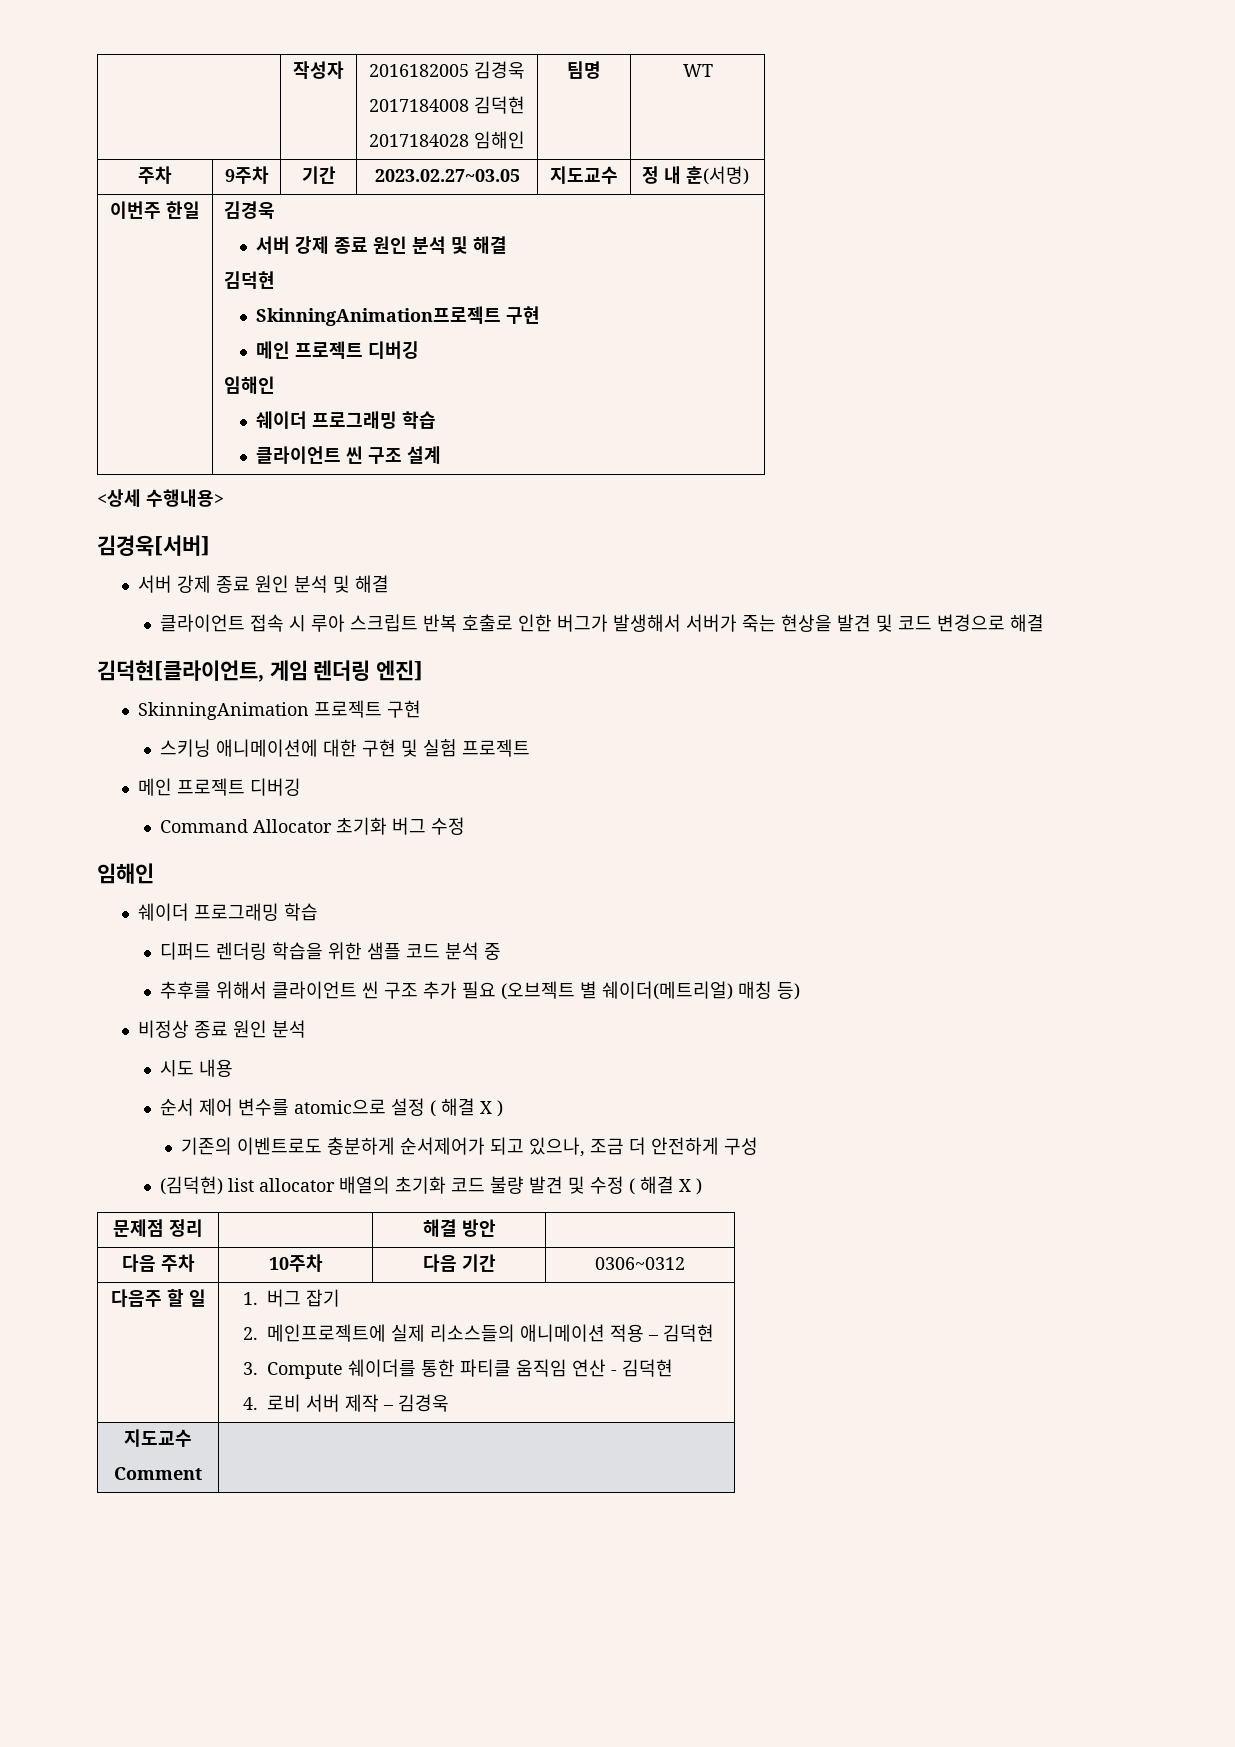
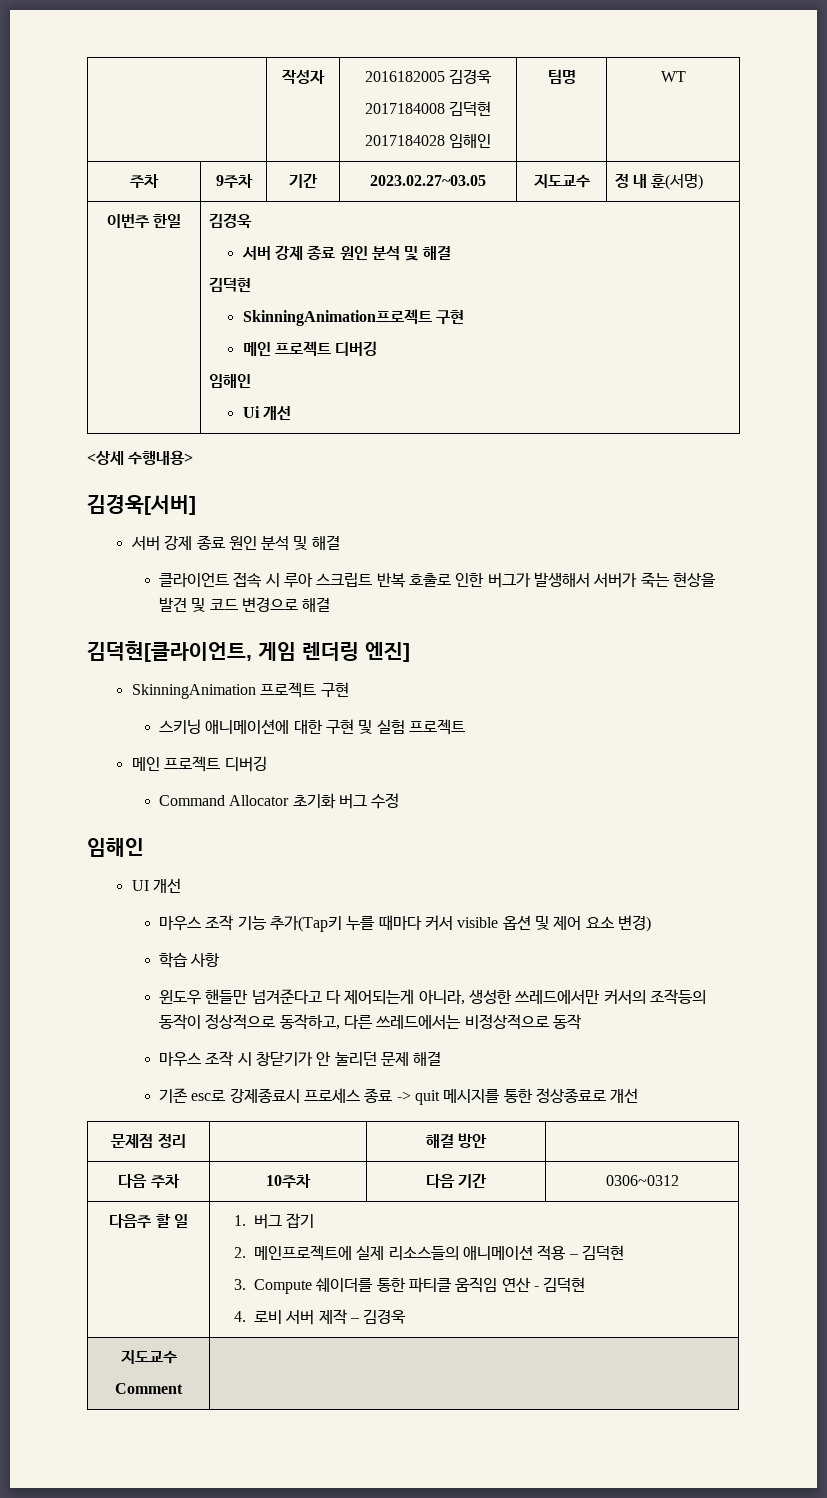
  이번주 한일 | 김경욱
  서버 강제 종료 원인 분석 및 해결
  김덕현
  SkinningAnimation프로젝트 구현
  메인 프로젝트 디버깅
  임해인
- 쉐이더 프로그래밍 학습
- 클라이언트 씬 구조 설계
+ Ui 개선
  Command Allocator 초기화 버그 수정
  임해인
- 쉐이더 프로그래밍 학습
- 디퍼드 렌더링 학습을 위한 샘플 코드 분석 중
- 추후를 위해서 클라이언트 씬 구조 추가 필요 (오브젝트 별 쉐이더(메트리얼) 매칭 등)
- 비정상 종료 원인 분석
- 시도 내용
- 순서 제어 변수를 atomic으로 설정 ( 해결 X )
- 기존의 이벤트로도 충분하게 순서제어가 되고 있으나, 조금 더 안전하게 구성
- (김덕현) list allocator 배열의 초기화 코드 불량 발견 및 수정 ( 해결 X )
+ UI 개선
+ 마우스 조작 기능 추가(Tap키 누를 때마다 커서 visible 옵션 및 제어 요소 변경)
+ 학습 사항
+ 윈도우 핸들만 넘겨준다고 다 제어되는게 아니라, 생성한 쓰레드에서만 커서의 조작등의 동작이 정상적으로 동작하고, 다른 쓰레드에서는 비정상적으로 동작
+ 마우스 조작 시 창닫기가 안 눌리던 문제 해결
+ 기존 esc로 강제종료시 프로세스 종료 -> quit 메시지를 통한 정상종료로 개선

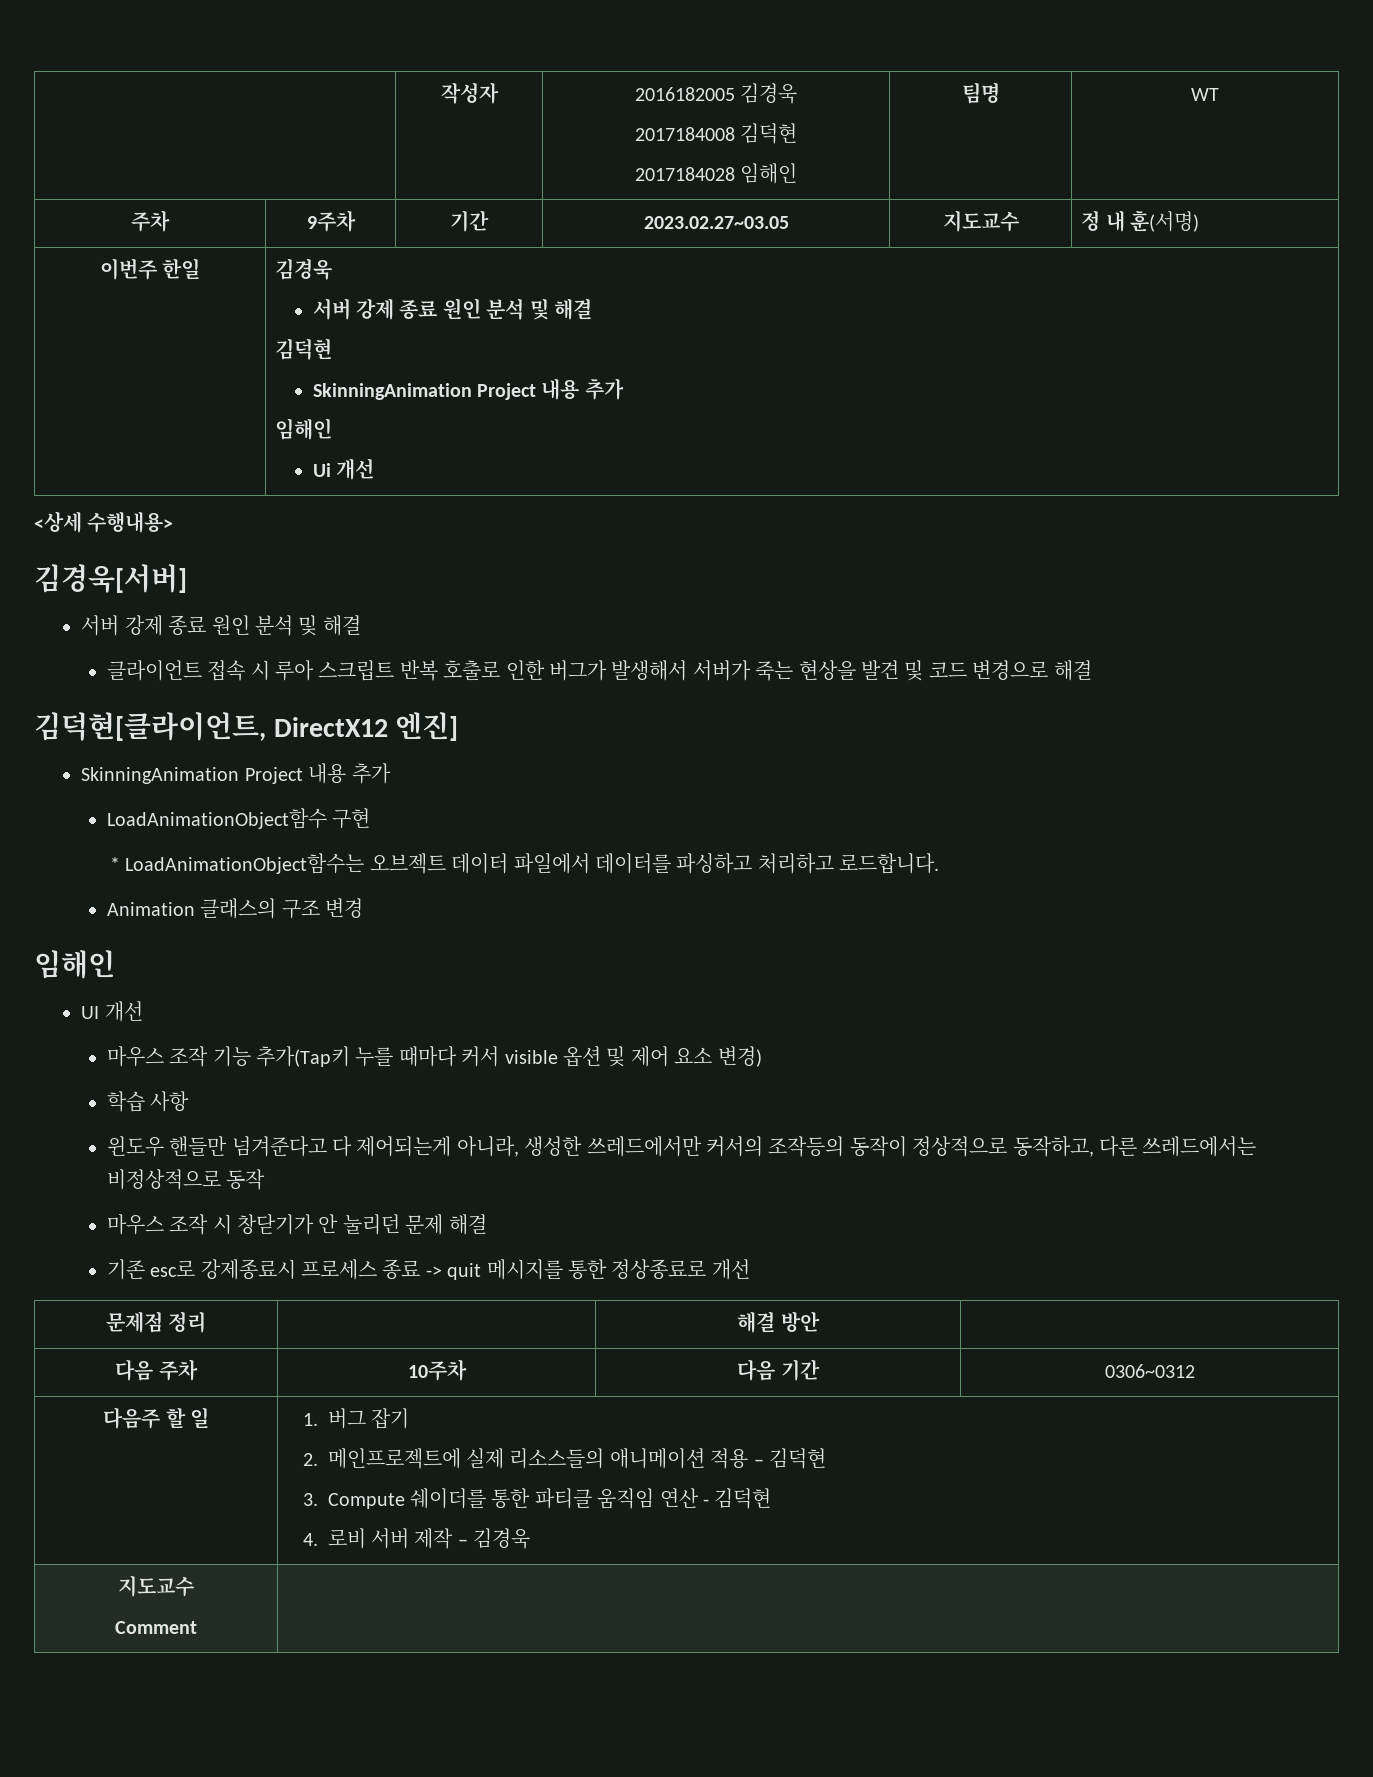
  이번주 한일 | 김경욱
  서버 강제 종료 원인 분석 및 해결
  김덕현
- SkinningAnimation프로젝트 구현
- 메인 프로젝트 디버깅
+ SkinningAnimation Project 내용 추가
- 김덕현[클라이언트, 게임 렌더링 엔진]
- SkinningAnimation 프로젝트 구현
- 스키닝 애니메이션에 대한 구현 및 실험 프로젝트
- 메인 프로젝트 디버깅
- Command Allocator 초기화 버그 수정
+ 김덕현[클라이언트, DirectX12 엔진]
+ SkinningAnimation Project 내용 추가
+ LoadAnimationObject함수 구현
+ * LoadAnimationObject함수는 오브젝트 데이터 파일에서 데이터를 파싱하고 처리하고 로드합니다.
+ Animation 클래스의 구조 변경

